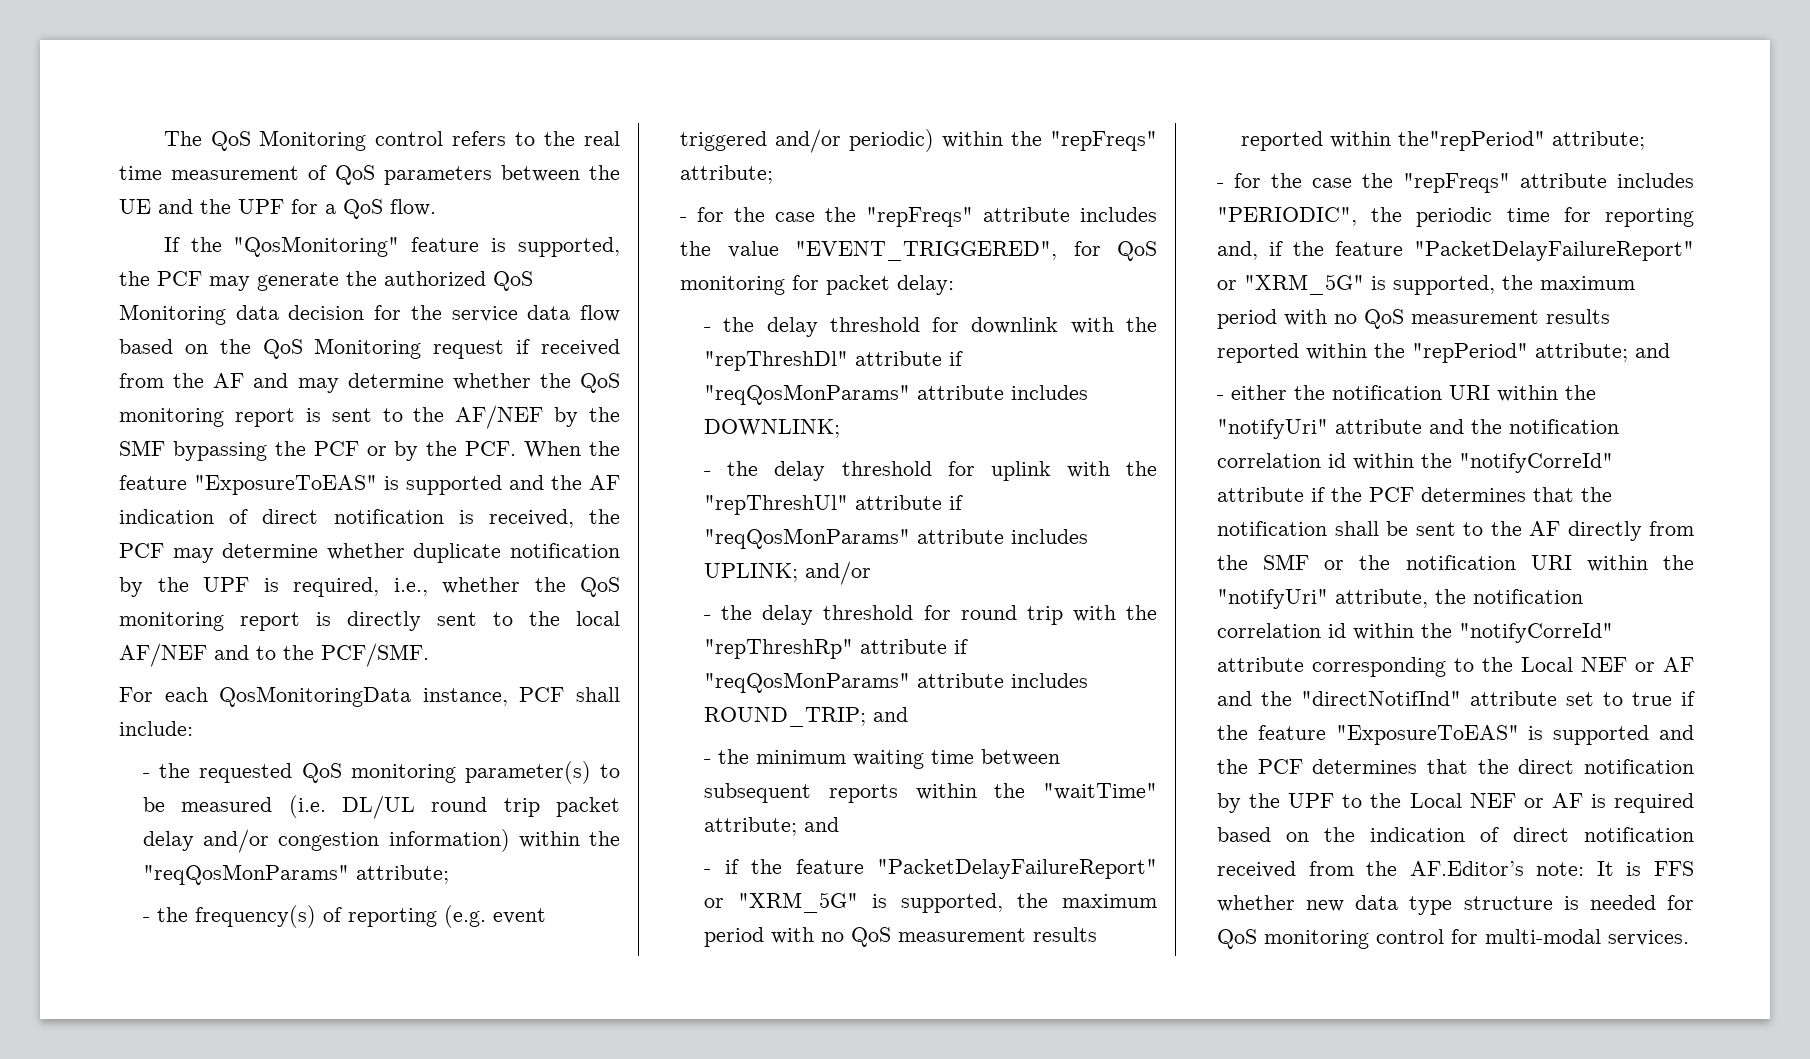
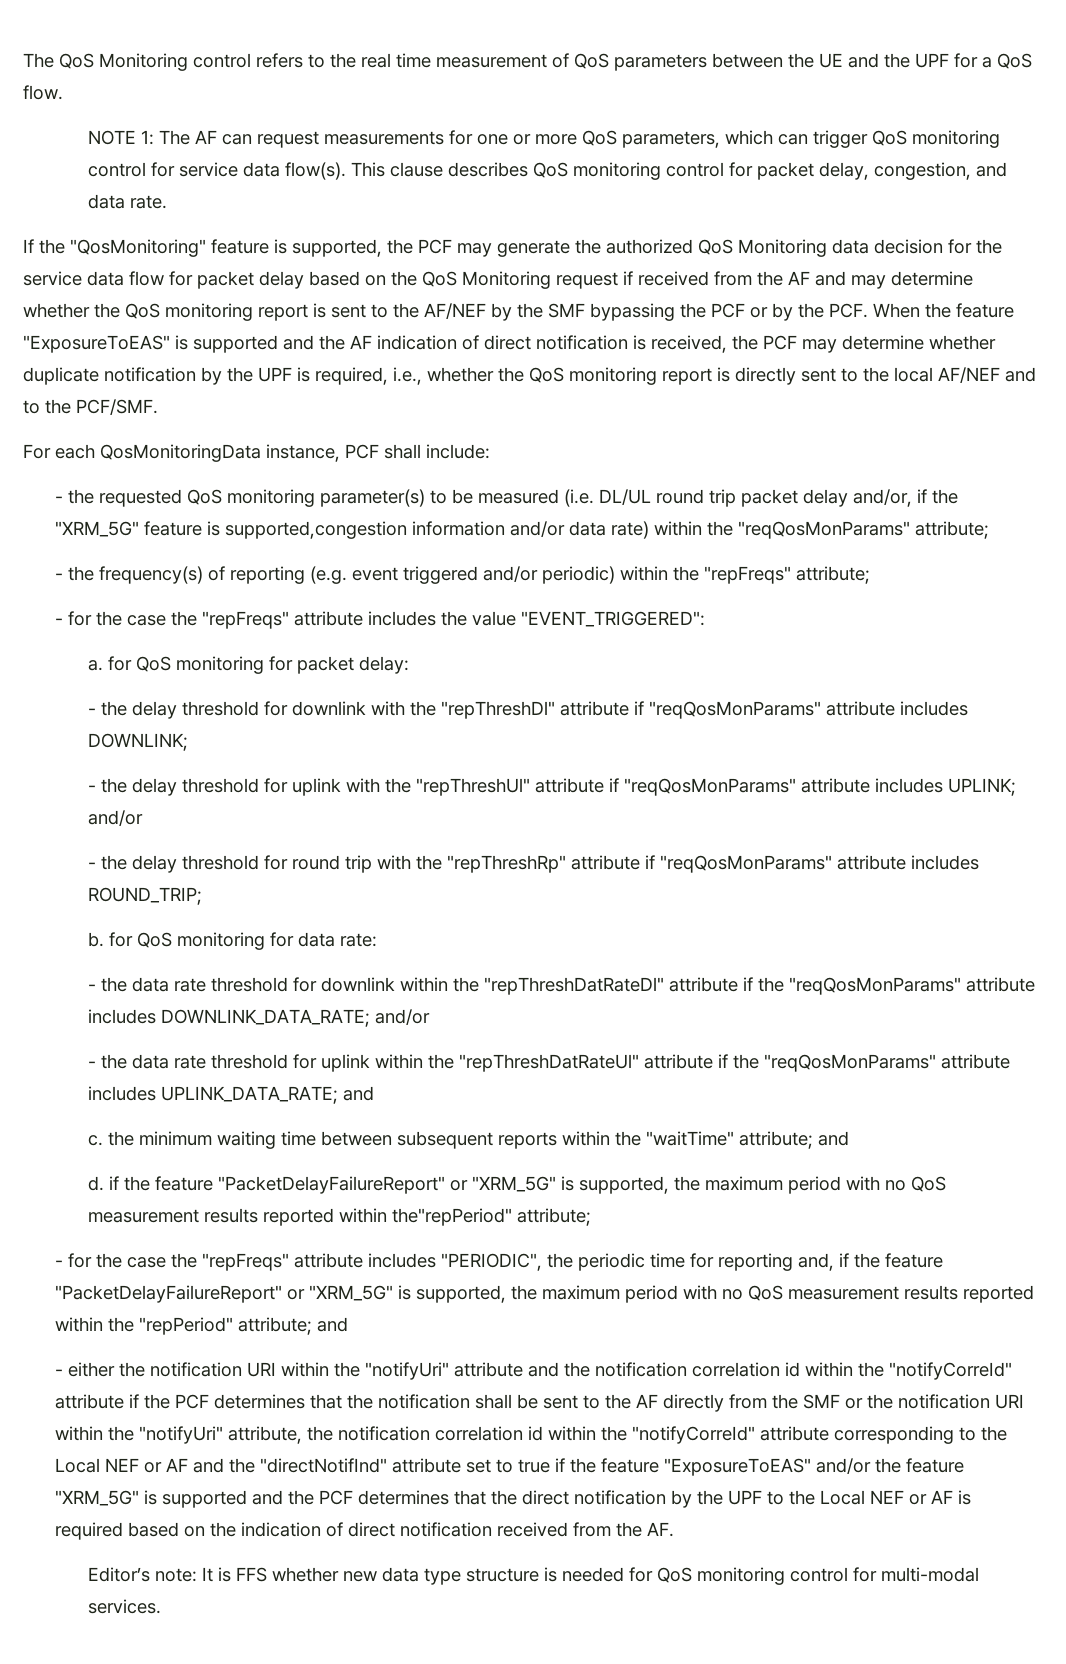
+ NOTE 1: The AF can request measurements for one or more QoS parameters, which can trigger QoS monitoring control for service data flow(s). This clause describes QoS monitoring control for packet delay, congestion, and data rate.
- If the "QosMonitoring" feature is supported, the PCF may generate the authorized QoS Monitoring data decision for the service data flow based on the QoS Monitoring request if received from the AF and may determine whether the QoS monitoring report is sent to the AF/NEF by the SMF bypassing the PCF or by the PCF. When the feature "ExposureToEAS" is supported and the AF indication of direct notification is received, the PCF may determine whether duplicate notification by the UPF is required, i.e., whether the QoS monitoring report is directly sent to the local AF/NEF and to the PCF/SMF.
+ If the "QosMonitoring" feature is supported, the PCF may generate the authorized QoS Monitoring data decision for the service data flow for packet delay based on the QoS Monitoring request if received from the AF and may determine whether the QoS monitoring report is sent to the AF/NEF by the SMF bypassing the PCF or by the PCF. When the feature "ExposureToEAS" is supported and the AF indication of direct notification is received, the PCF may determine whether duplicate notification by the UPF is required, i.e., whether the QoS monitoring report is directly sent to the local AF/NEF and to the PCF/SMF.
- - the requested QoS monitoring parameter(s) to be measured (i.e. DL/UL round trip packet delay and/or congestion information) within the "reqQosMonParams" attribute;
+ - the requested QoS monitoring parameter(s) to be measured (i.e. DL/UL round trip packet delay and/or, if the "XRM_5G" feature is supported,congestion information and/or data rate) within the "reqQosMonParams" attribute;
- - for the case the "repFreqs" attribute includes the value "EVENT_TRIGGERED", for QoS monitoring for packet delay:
+ - for the case the "repFreqs" attribute includes the value "EVENT_TRIGGERED":
+ a. for QoS monitoring for packet delay:
- - the delay threshold for round trip with the "repThreshRp" attribute if "reqQosMonParams" attribute includes ROUND_TRIP; and
- - the minimum waiting time between subsequent reports within the "waitTime" attribute; and
+ - the delay threshold for round trip with the "repThreshRp" attribute if "reqQosMonParams" attribute includes ROUND_TRIP;
+ b. for QoS monitoring for data rate:
+ - the data rate threshold for downlink within the "repThreshDatRateDl" attribute if the "reqQosMonParams" attribute includes DOWNLINK_DATA_RATE; and/or
+ - the data rate threshold for uplink within the "repThreshDatRateUl" attribute if the "reqQosMonParams" attribute includes UPLINK_DATA_RATE; and
+ c. the minimum waiting time between subsequent reports within the "waitTime" attribute; and
- - if the feature "PacketDelayFailureReport" or "XRM_5G" is supported, the maximum period with no QoS measurement results reported within the"repPeriod" attribute;
+ d. if the feature "PacketDelayFailureReport" or "XRM_5G" is supported, the maximum period with no QoS measurement results reported within the"repPeriod" attribute;
- - either the notification URI within the "notifyUri" attribute and the notification correlation id within the "notifyCorreId" attribute if the PCF determines that the notification shall be sent to the AF directly from the SMF or the notification URI within the "notifyUri" attribute, the notification correlation id within the "notifyCorreId" attribute corresponding to the Local NEF or AF and the "directNotifInd" attribute set to true if the feature "ExposureToEAS" is supported and the PCF determines that the direct notification by the UPF to the Local NEF or AF is required based on the indication of direct notification received from the AF.Editor’s note:
+ - either the notification URI within the "notifyUri" attribute and the notification correlation id within the "notifyCorreId" attribute if the PCF determines that the notification shall be sent to the AF directly from the SMF or the notification URI within the "notifyUri" attribute, the notification correlation id within the "notifyCorreId" attribute corresponding to the Local NEF or AF and the "directNotifInd" attribute set to true if the feature "ExposureToEAS" and/or the feature "XRM_5G" is supported and the PCF determines that the direct notification by the UPF to the Local NEF or AF is required based on the indication of direct notification received from the AF.
+ Editor’s note:

